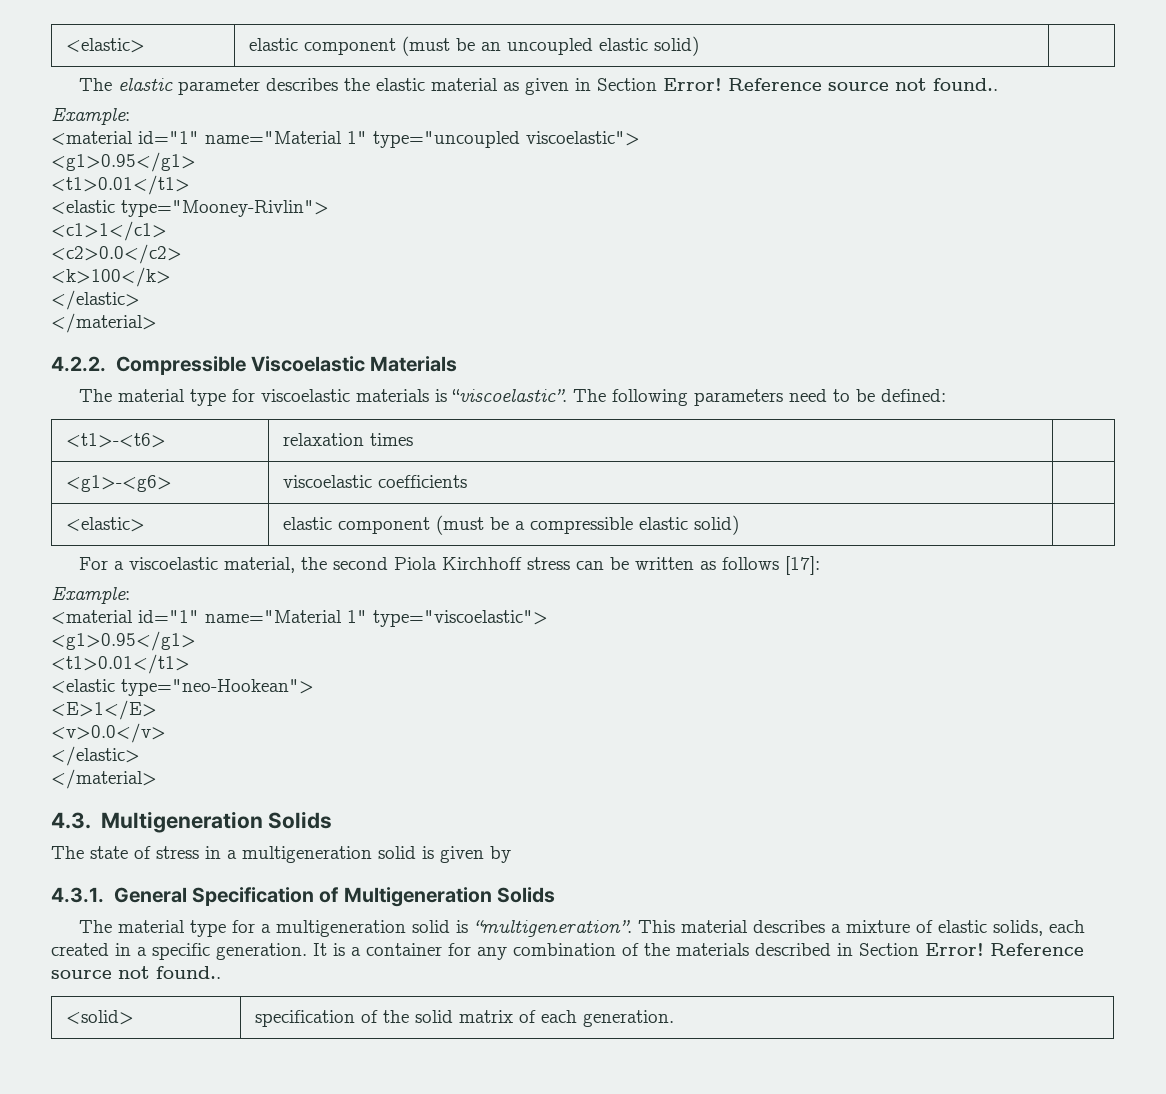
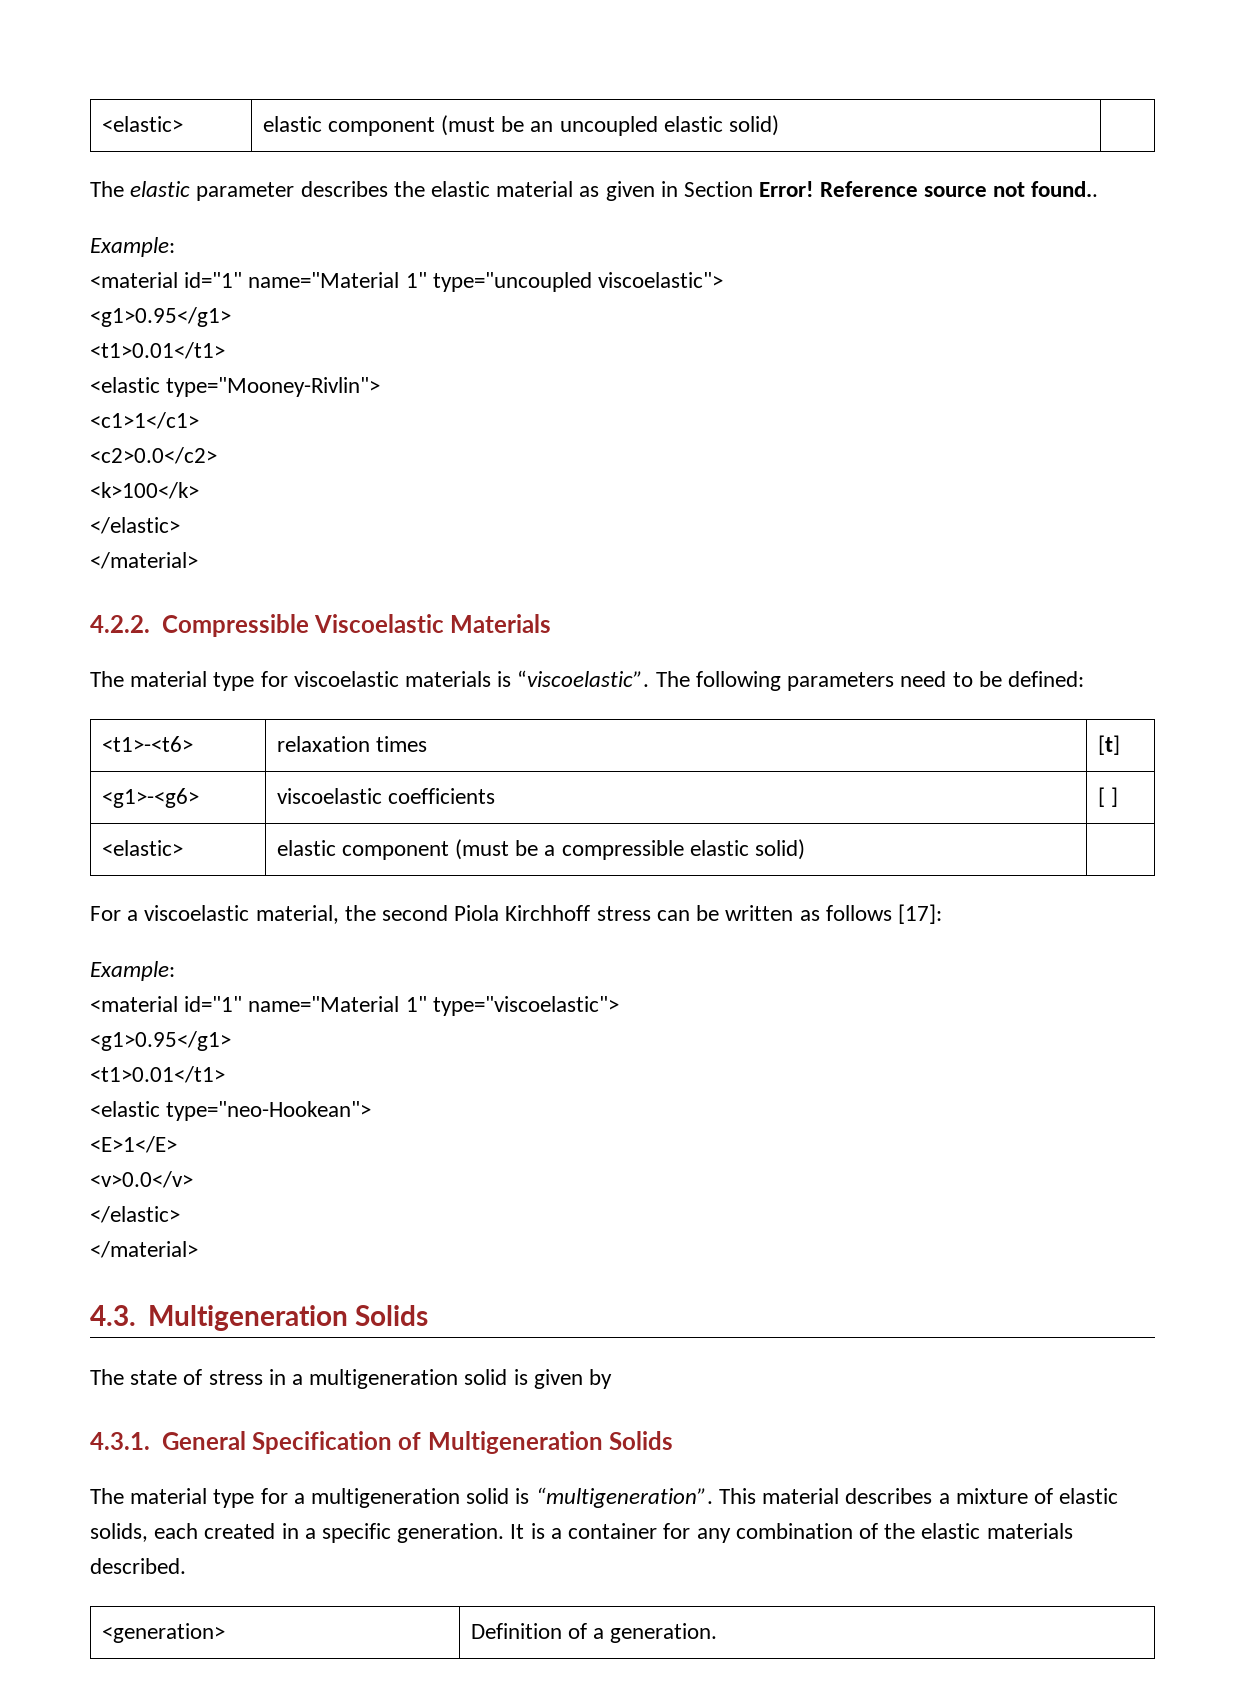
- <t1>-<t6> | relaxation times |
+ <t1>-<t6> | relaxation times | [t]
- <g1>-<g6> | viscoelastic coefficients |
+ <g1>-<g6> | viscoelastic coefficients | [ ]
- It is a container for any combination of the materials described in Section Error! Reference source not found..
- <solid> | specification of the solid matrix of each generation.
+ It is a container for any combination of the elastic materials described.
+ <generation> | Definition of a generation.

